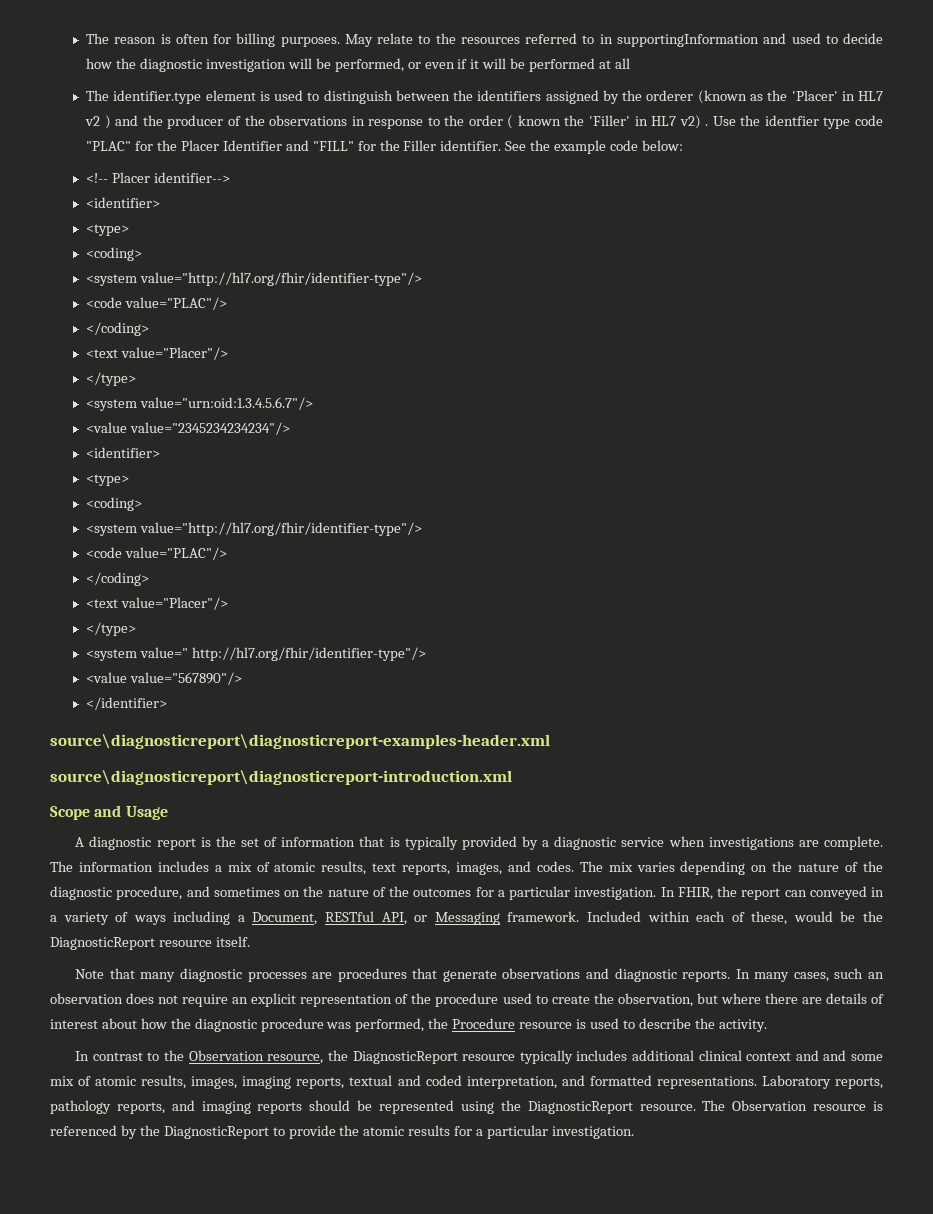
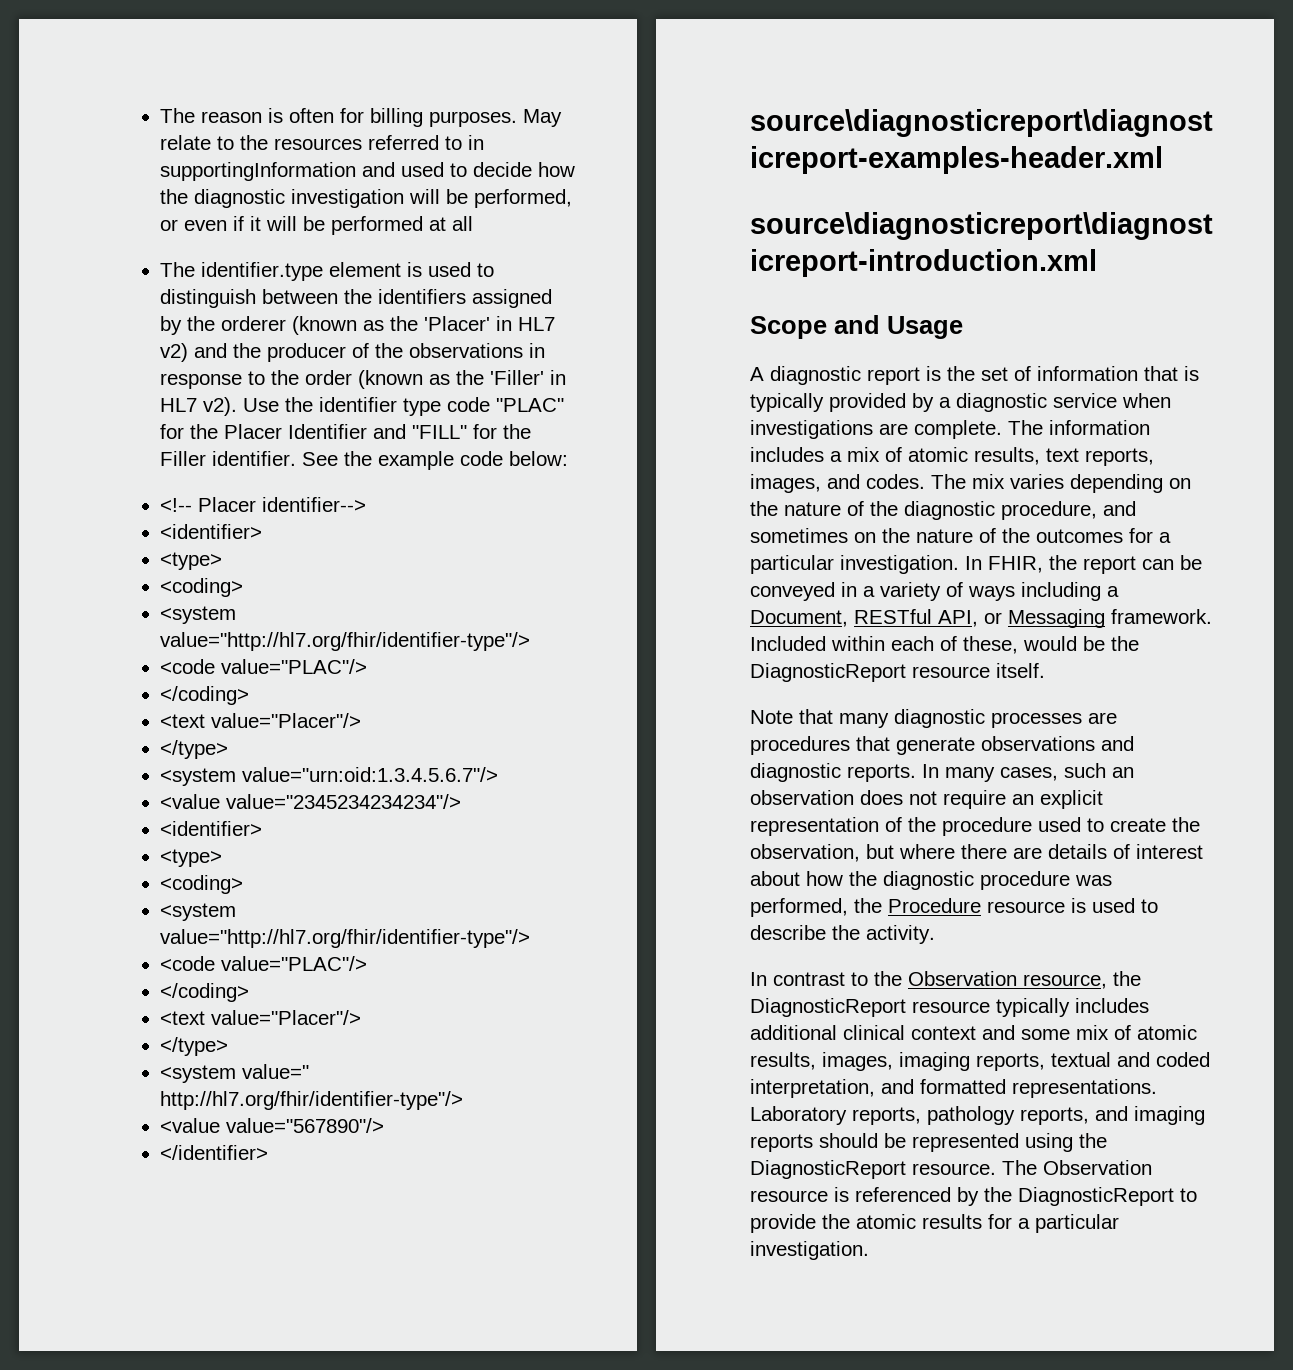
- The identifier.type element is used to distinguish between the identifiers assigned by the orderer (known as the 'Placer' in HL7 v2 ) and the producer of the observations in response to the order ( known the 'Filler' in HL7 v2) .
+ The identifier.type element is used to distinguish between the identifiers assigned by the orderer (known as the 'Placer' in HL7 v2) and the producer of the observations in response to the order (known as the 'Filler' in HL7 v2).
- Use the identfier type code "PLAC" for the Placer Identifier and "FILL" for the Filler identifier.
+ Use the identifier type code "PLAC" for the Placer Identifier and "FILL" for the Filler identifier.
- In FHIR, the report can conveyed in a variety of ways including a Document, RESTful API, or Messaging framework.
+ In FHIR, the report can be conveyed in a variety of ways including a Document, RESTful API, or Messaging framework.
- In contrast to the Observation resource, the DiagnosticReport resource typically includes additional clinical context and and some mix of atomic results, images, imaging reports, textual and coded interpretation, and formatted representations.
+ In contrast to the Observation resource, the DiagnosticReport resource typically includes additional clinical context and some mix of atomic results, images, imaging reports, textual and coded interpretation, and formatted representations.

